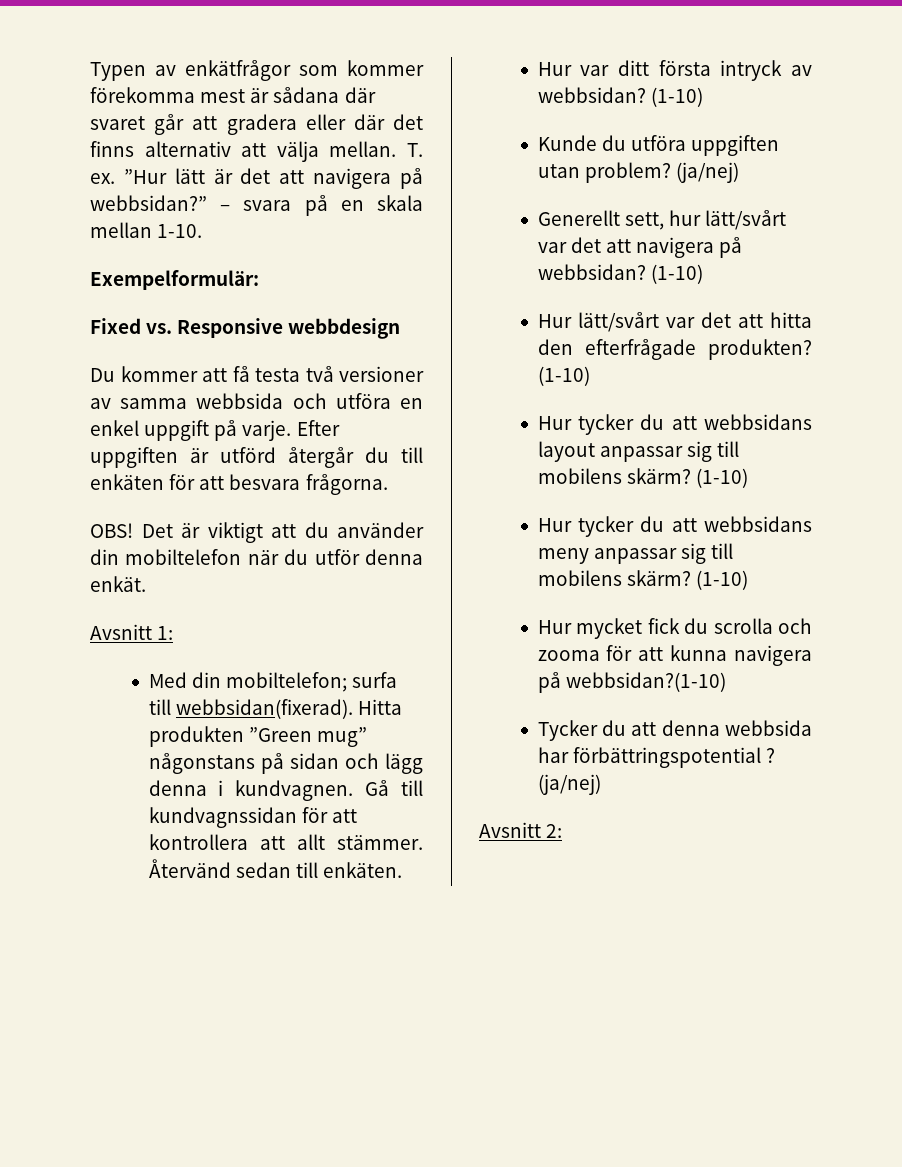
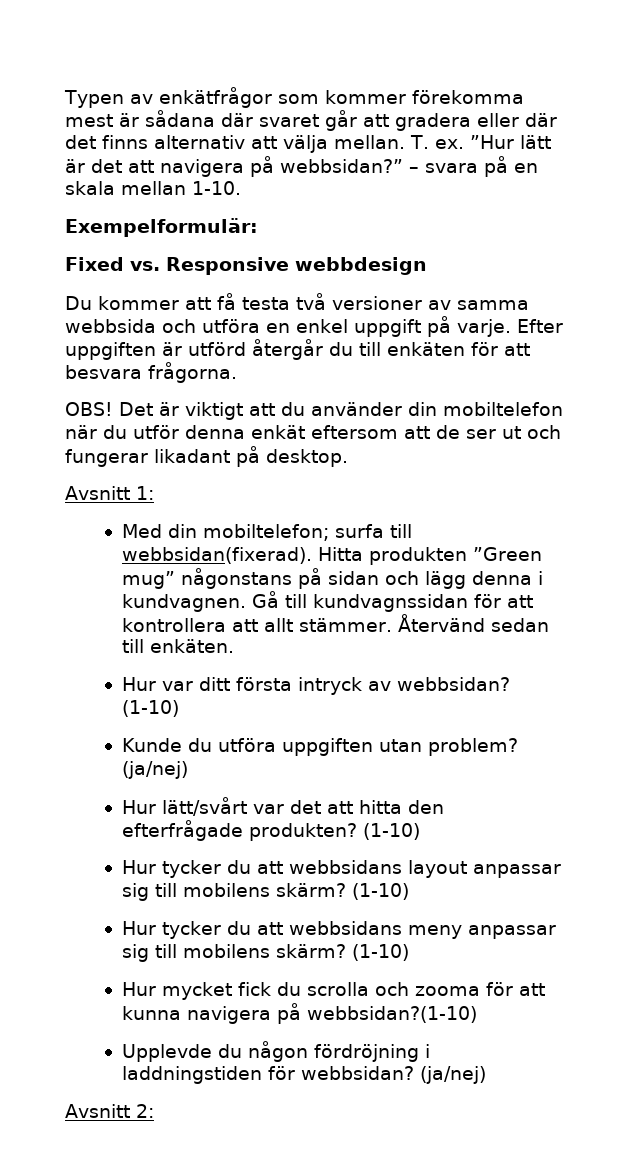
- Det är viktigt att du använder din mobiltelefon när du utför denna enkät.
+ Det är viktigt att du använder din mobiltelefon när du utför denna enkät eftersom att de ser ut och fungerar likadant på desktop.
- Generellt sett, hur lätt/svårt var det att navigera på webbsidan? (1-10)
- Tycker du att denna webbsida har förbättringspotential ?
+ Upplevde du någon fördröjning i laddningstiden för webbsidan?

